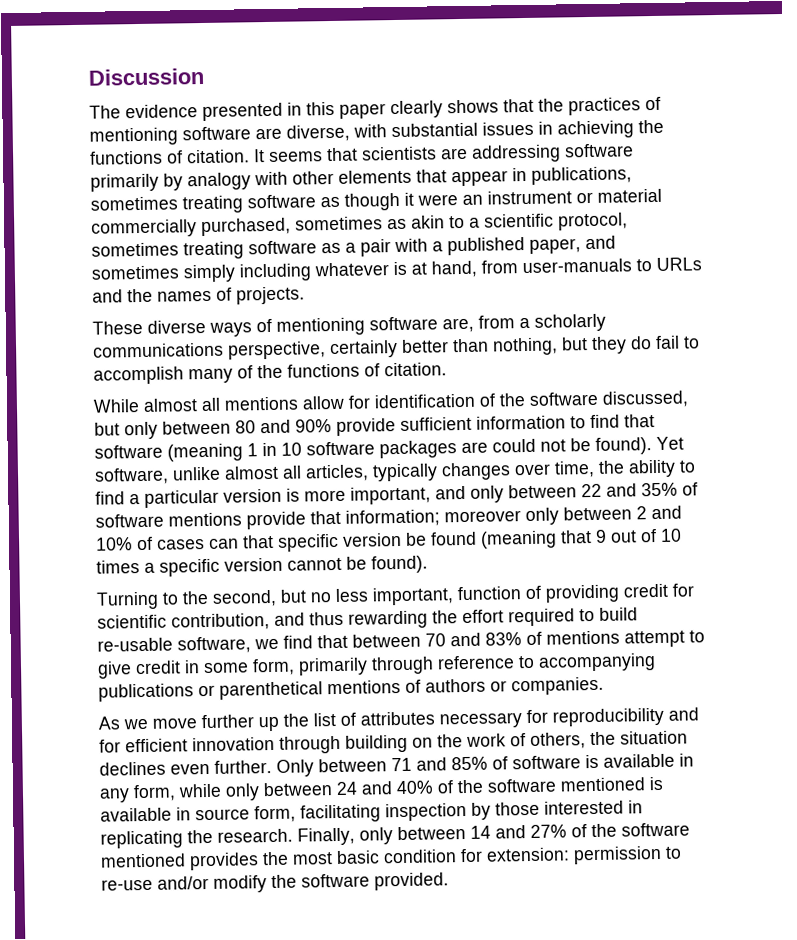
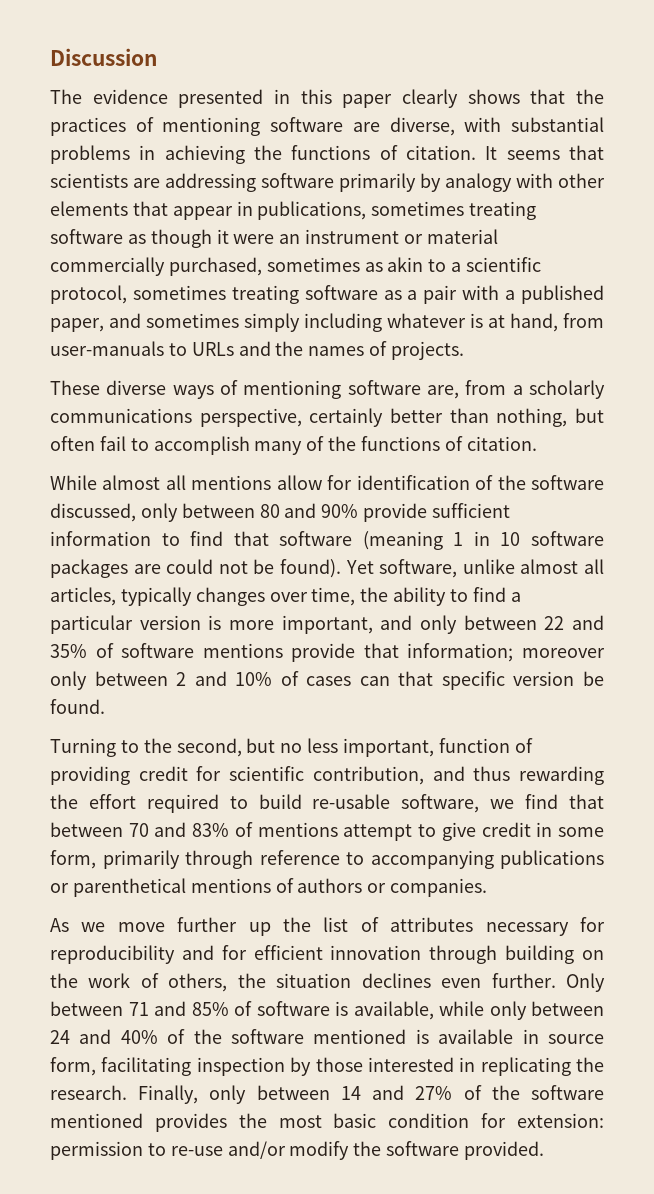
- The evidence presented in this paper clearly shows that the practices of mentioning software are diverse, with substantial issues in achieving the functions of citation.
+ The evidence presented in this paper clearly shows that the practices of mentioning software are diverse, with substantial problems in achieving the functions of citation.
- These diverse ways of mentioning software are, from a scholarly communications perspective, certainly better than nothing, but they do fail to accomplish many of the functions of citation.
+ These diverse ways of mentioning software are, from a scholarly communications perspective, certainly better than nothing, but often fail to accomplish many of the functions of citation.
- While almost all mentions allow for identification of the software discussed, but only between 80 and 90% provide sufficient information to find that software (meaning 1 in 10 software packages are could not be found).
+ While almost all mentions allow for identification of the software discussed, only between 80 and 90% provide sufficient information to find that software (meaning 1 in 10 software packages are could not be found).
- Yet software, unlike almost all articles, typically changes over time, the ability to find a particular version is more important, and only between 22 and 35% of software mentions provide that information; moreover only between 2 and 10% of cases can that specific version be found (meaning that 9 out of 10 times a specific version cannot be found).
+ Yet software, unlike almost all articles, typically changes over time, the ability to find a particular version is more important, and only between 22 and 35% of software mentions provide that information; moreover only between 2 and 10% of cases can that specific version be found.
- Only between 71 and 85% of software is available in any form, while only between 24 and 40% of the software mentioned is available in source form, facilitating inspection by those interested in replicating the research.
+ Only between 71 and 85% of software is available, while only between 24 and 40% of the software mentioned is available in source form, facilitating inspection by those interested in replicating the research.

